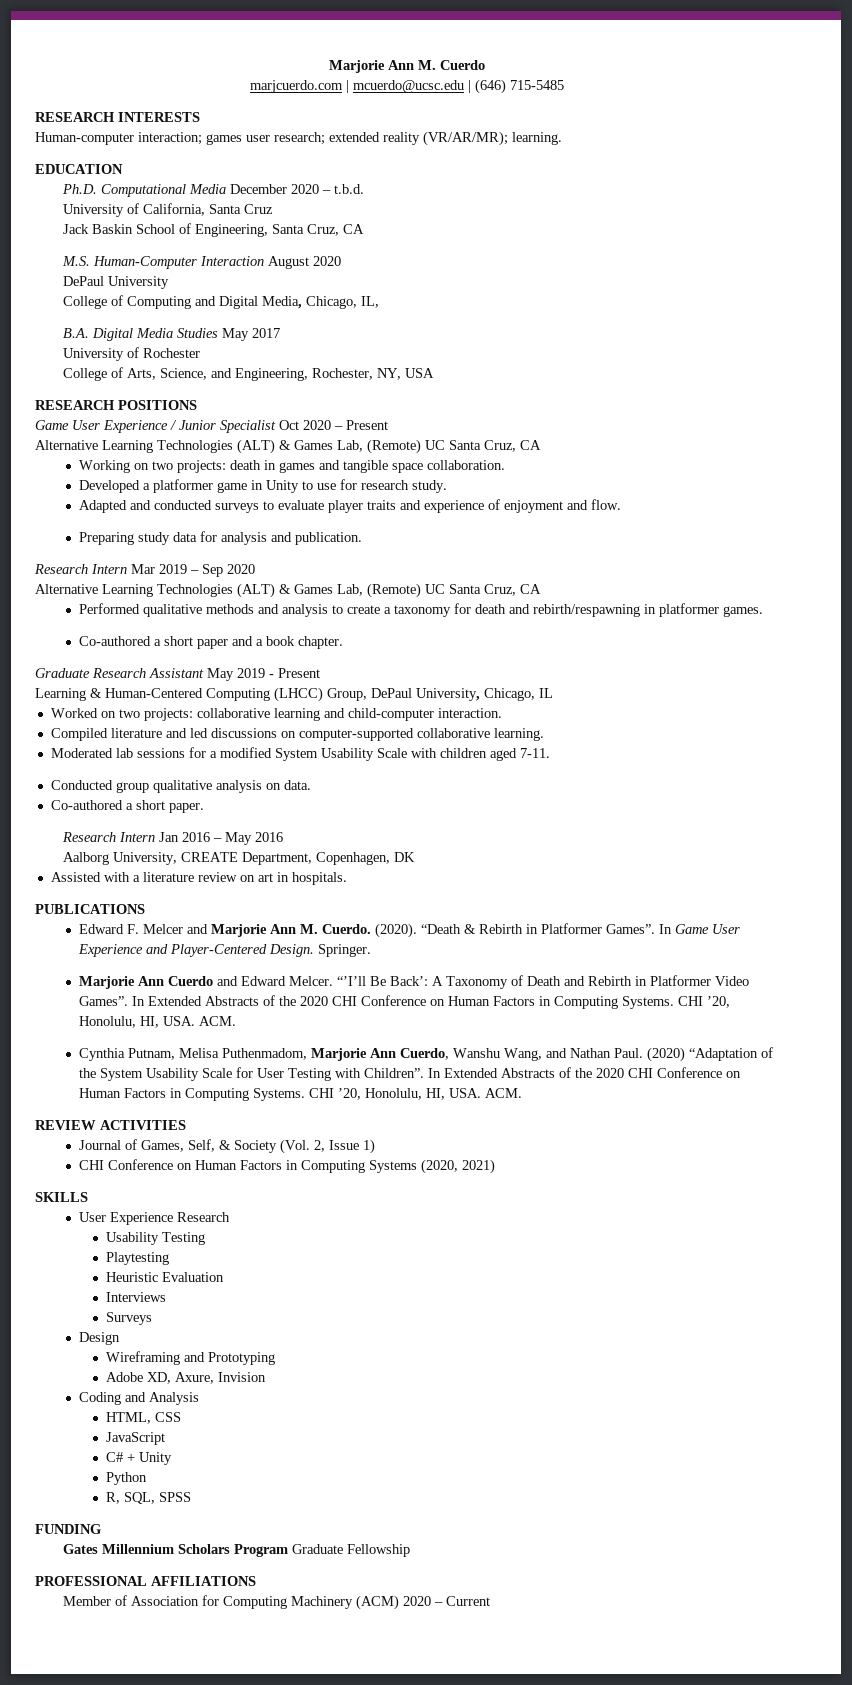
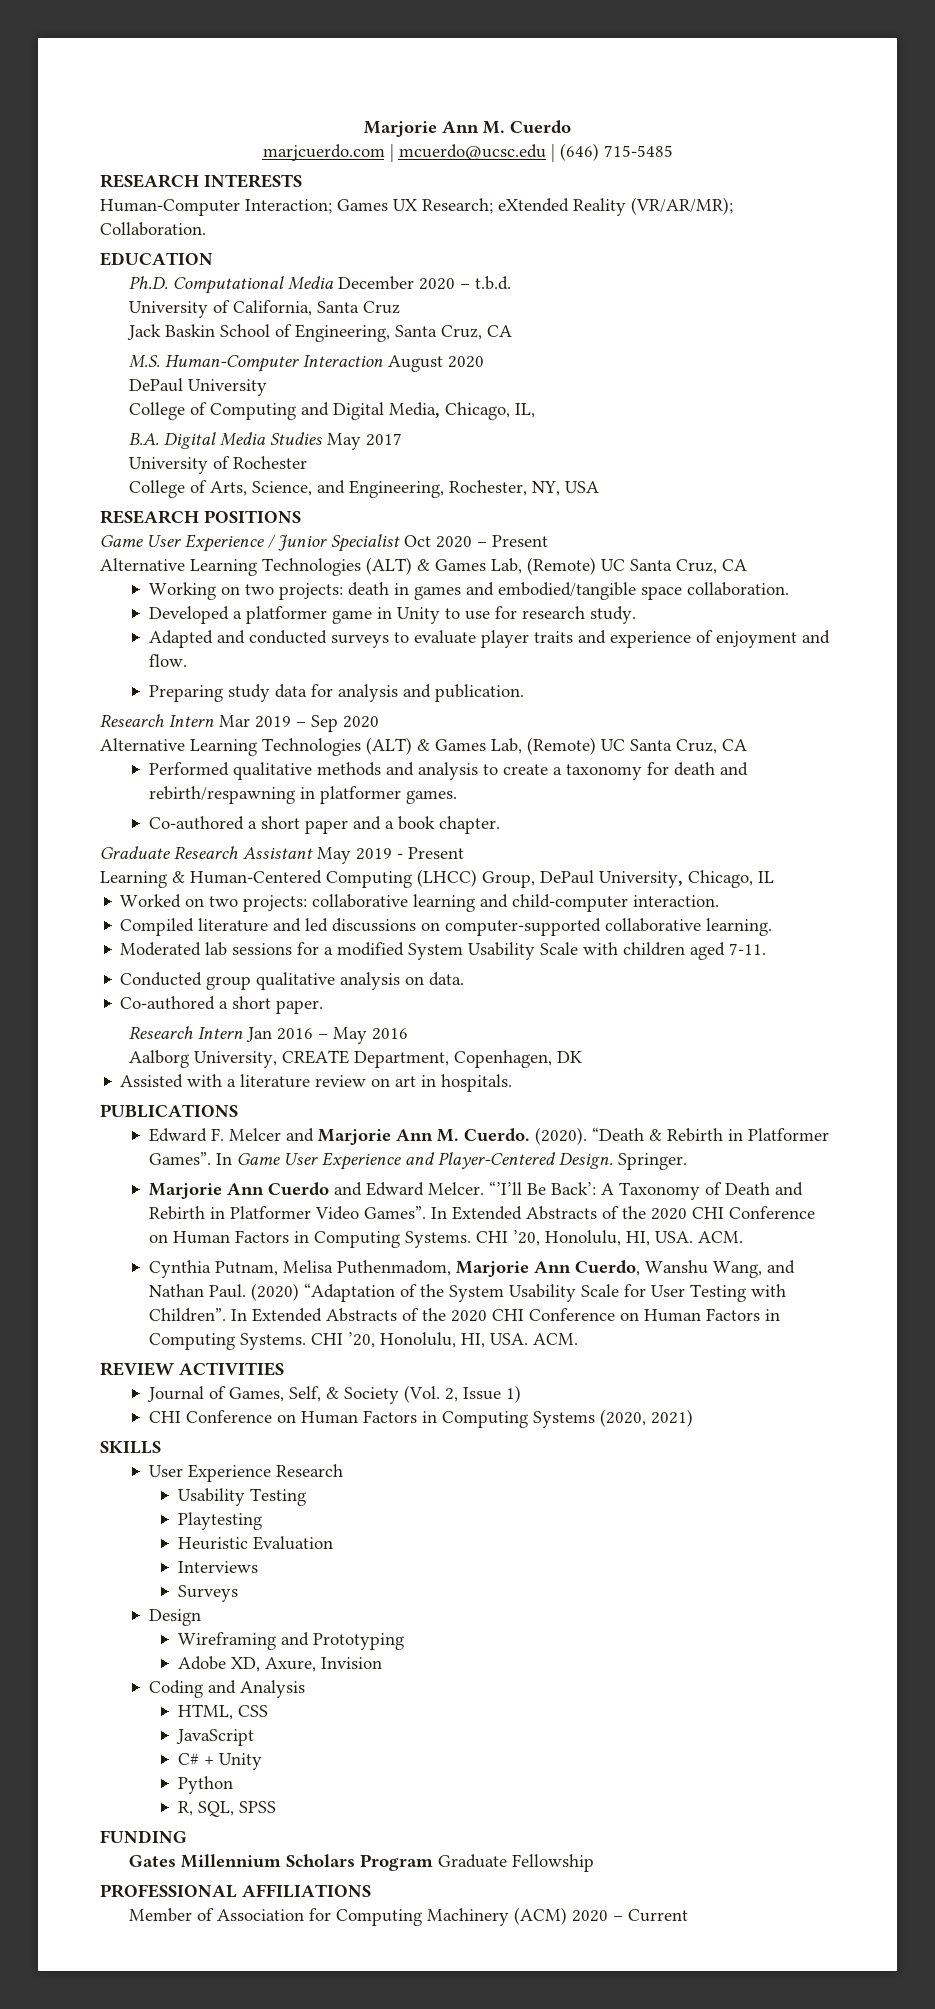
- Human-computer interaction; games user research; extended reality (VR/AR/MR); learning.
+ Human-Computer Interaction; Games UX Research; eXtended Reality (VR/AR/MR); Collaboration.
- Working on two projects: death in games and tangible space collaboration.
+ Working on two projects: death in games and embodied/tangible space collaboration.

